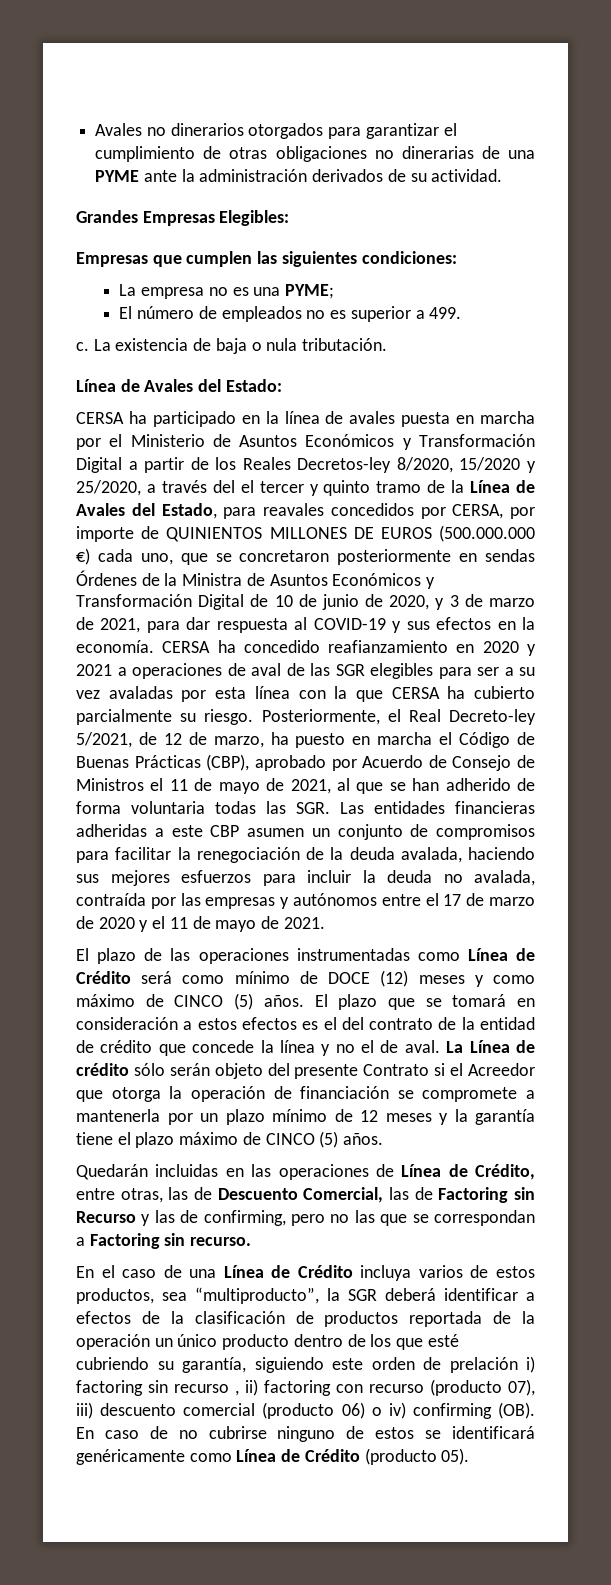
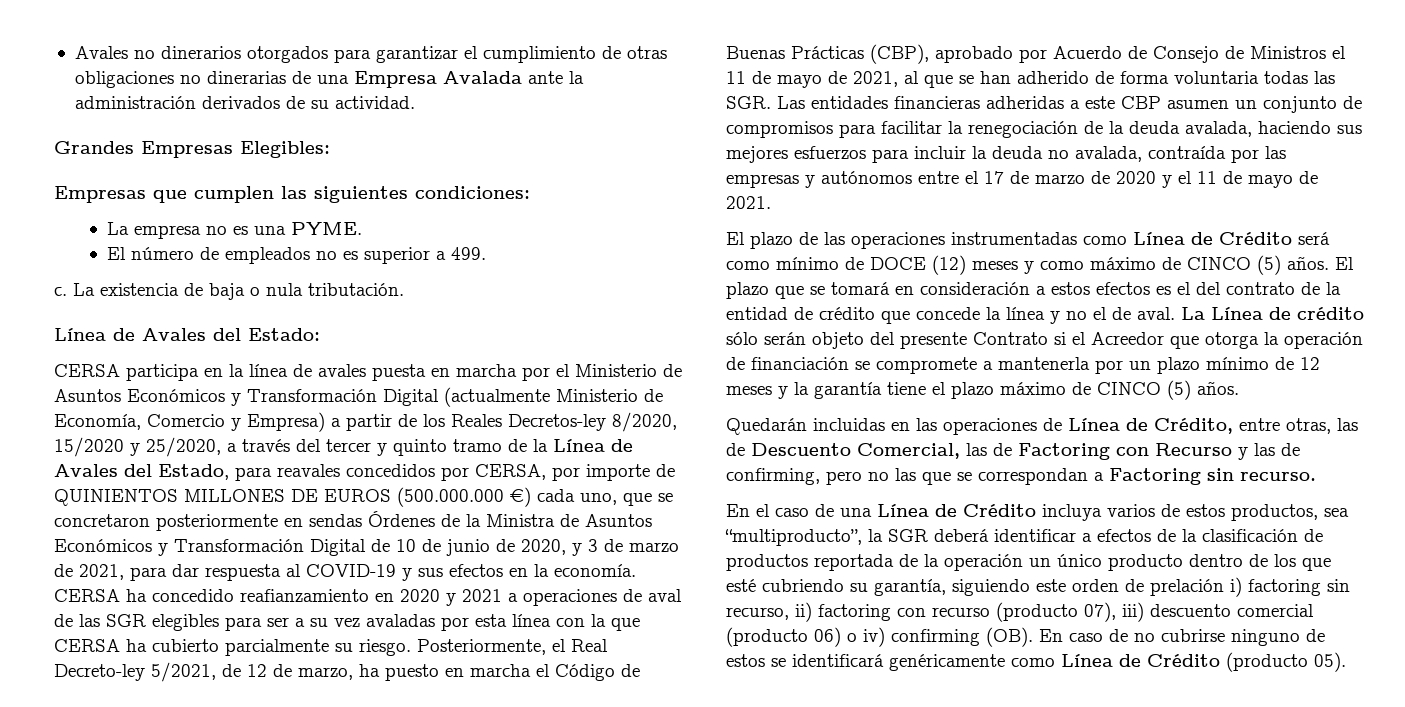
- Avales no dinerarios otorgados para garantizar el cumplimiento de otras obligaciones no dinerarias de una PYME ante la administración derivados de su actividad.
+ Avales no dinerarios otorgados para garantizar el cumplimiento de otras obligaciones no dinerarias de una Empresa Avalada ante la administración derivados de su actividad.
- La empresa no es una PYME;
+ La empresa no es una PYME.
- CERSA ha participado en la línea de avales puesta en marcha por el Ministerio de Asuntos Económicos y Transformación Digital a partir de los Reales Decretos-ley 8/2020, 15/2020 y 25/2020, a través del el tercer y quinto tramo de la Línea de Avales del Estado, para reavales concedidos por CERSA, por importe de QUINIENTOS MILLONES DE EUROS (500.000.000 €) cada uno, que se concretaron posteriormente en sendas Órdenes de la Ministra de Asuntos Económicos y Transformación Digital de 10 de junio de 2020, y 3 de marzo de 2021, para dar respuesta al COVID-19 y sus efectos en la economía.
+ CERSA participa en la línea de avales puesta en marcha por el Ministerio de Asuntos Económicos y Transformación Digital (actualmente Ministerio de Economía, Comercio y Empresa) a partir de los Reales Decretos-ley 8/2020, 15/2020 y 25/2020, a través del tercer y quinto tramo de la Línea de Avales del Estado, para reavales concedidos por CERSA, por importe de QUINIENTOS MILLONES DE EUROS (500.000.000 €) cada uno, que se concretaron posteriormente en sendas Órdenes de la Ministra de Asuntos Económicos y Transformación Digital de 10 de junio de 2020, y 3 de marzo de 2021, para dar respuesta al COVID-19 y sus efectos en la economía.
- Quedarán incluidas en las operaciones de Línea de Crédito, entre otras, las de Descuento Comercial, las de Factoring sin Recurso y las de confirming, pero no las que se correspondan a Factoring sin recurso.
+ Quedarán incluidas en las operaciones de Línea de Crédito, entre otras, las de Descuento Comercial, las de Factoring con Recurso y las de confirming, pero no las que se correspondan a Factoring sin recurso.
- En el caso de una Línea de Crédito incluya varios de estos productos, sea “multiproducto”, la SGR deberá identificar a efectos de la clasificación de productos reportada de la operación un único producto dentro de los que esté cubriendo su garantía, siguiendo este orden de prelación i) factoring sin recurso , ii) factoring con recurso (producto 07), iii) descuento comercial (producto 06) o iv) confirming (OB). En caso de no cubrirse ninguno de estos se identificará genéricamente como Línea de Crédito (producto 05).
+ En el caso de una Línea de Crédito incluya varios de estos productos, sea “multiproducto”, la SGR deberá identificar a efectos de la clasificación de productos reportada de la operación un único producto dentro de los que esté cubriendo su garantía, siguiendo este orden de prelación i) factoring sin recurso, ii) factoring con recurso (producto 07), iii) descuento comercial (producto 06) o iv) confirming (OB). En caso de no cubrirse ninguno de estos se identificará genéricamente como Línea de Crédito (producto 05).

